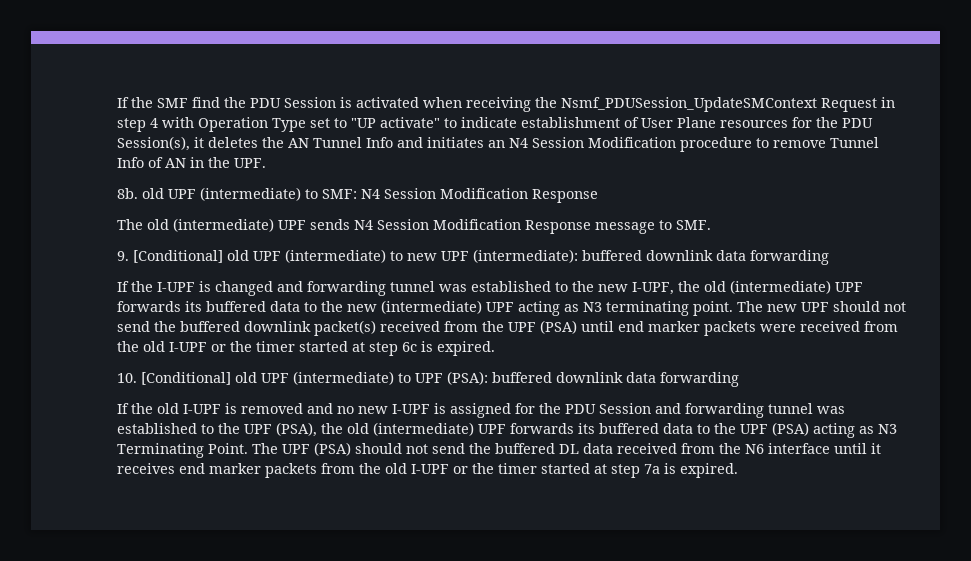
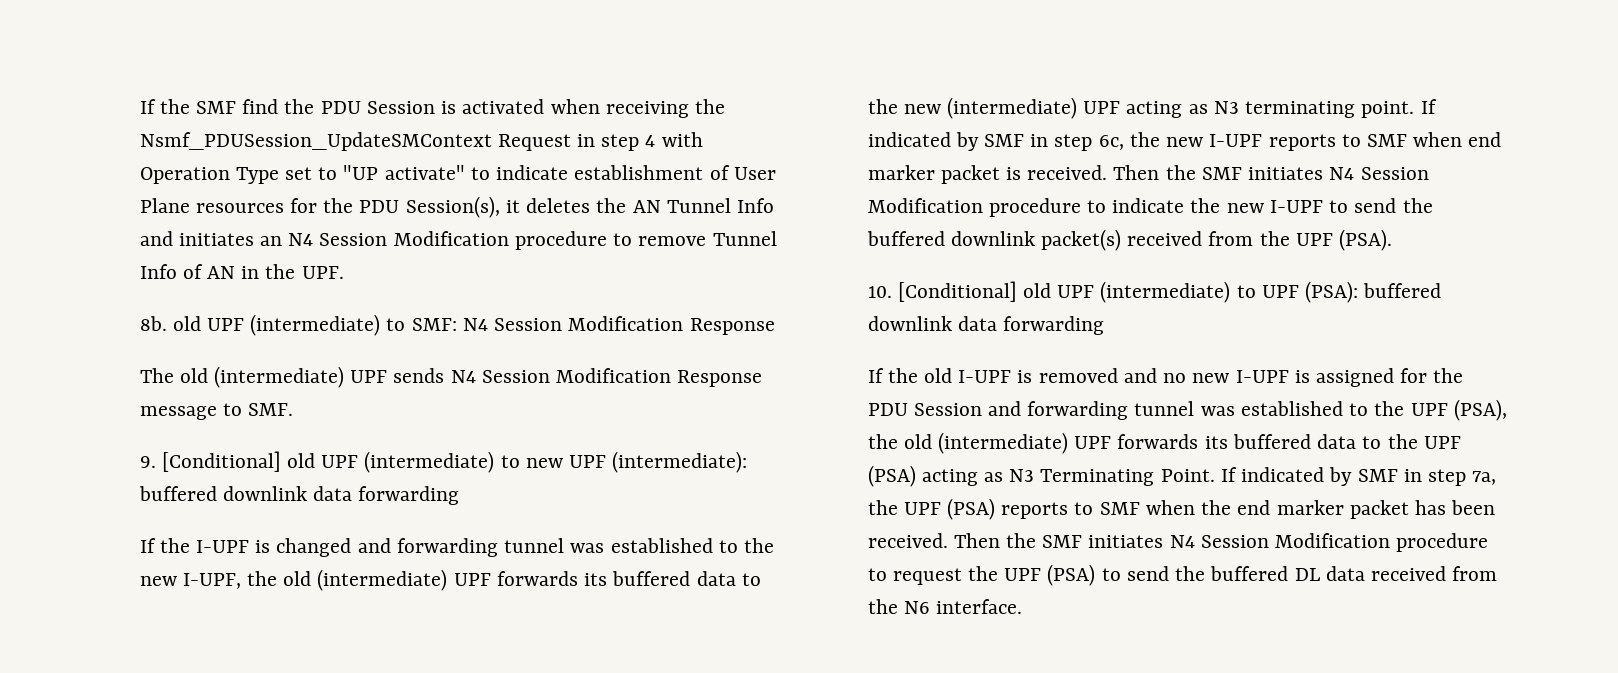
- The new UPF should not send the buffered downlink packet(s) received from the UPF (PSA) until end marker packets were received from the old I-UPF or the timer started at step 6c is expired.
+ If indicated by SMF in step 6c, the new I-UPF reports to SMF when end marker packet is received. Then the SMF initiates N4 Session Modification procedure to indicate the new I-UPF to send the buffered downlink packet(s) received from the UPF (PSA).
- The UPF (PSA) should not send the buffered DL data received from the N6 interface until it receives end marker packets from the old I-UPF or the timer started at step 7a is expired.
+ If indicated by SMF in step 7a, the UPF (PSA) reports to SMF when the end marker packet has been received. Then the SMF initiates N4 Session Modification procedure to request the UPF (PSA) to send the buffered DL data received from the N6 interface.

